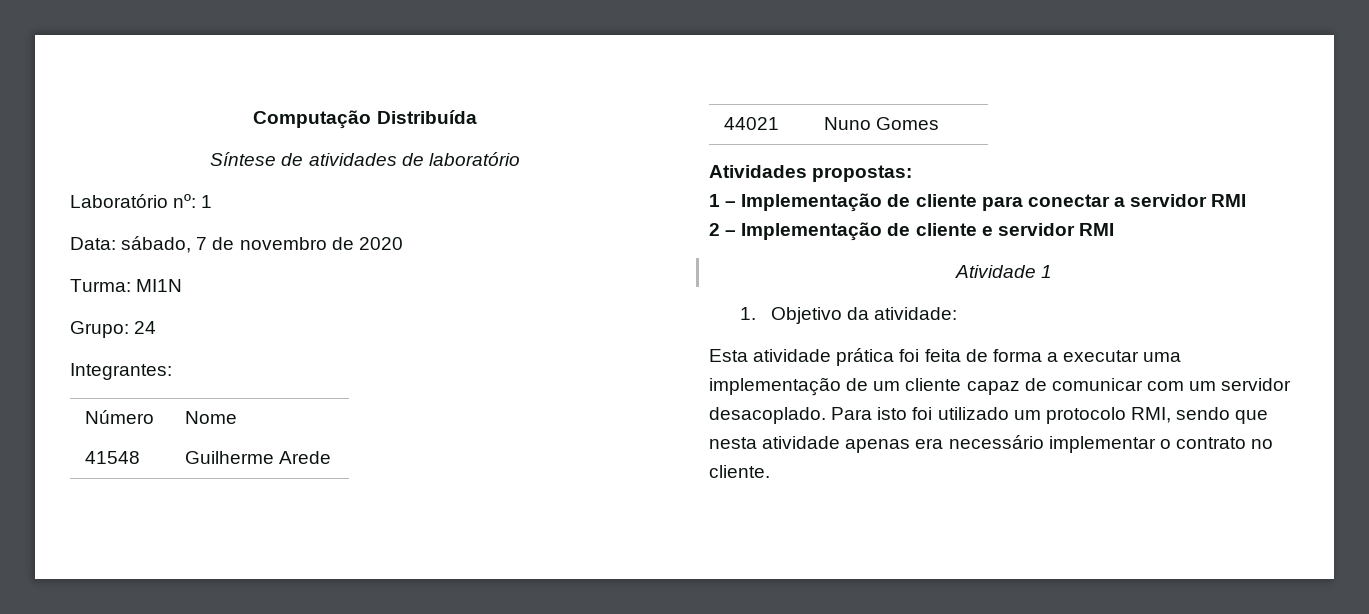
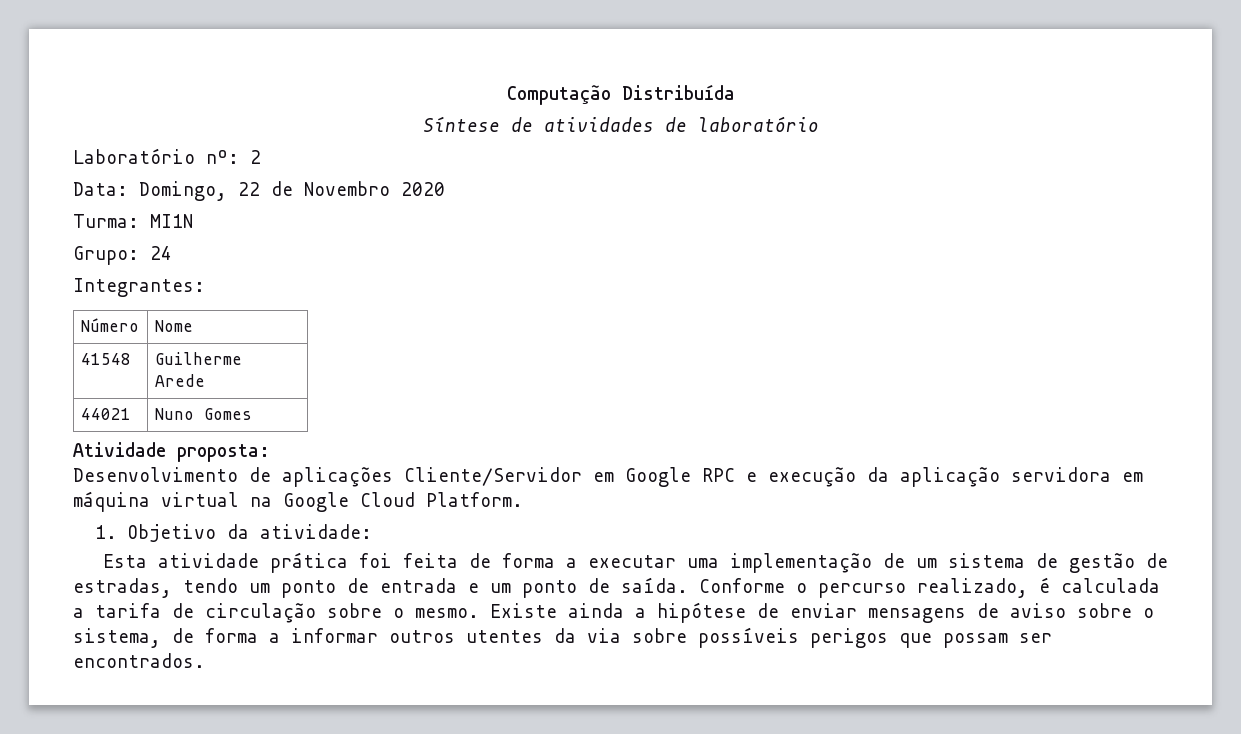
- Laboratório nº: 1
+ Laboratório nº: 2
- Data: sábado, 7 de novembro de 2020
+ Data: Domingo, 22 de Novembro 2020
- Atividades propostas:
- 1 – Implementação de cliente para conectar a servidor RMI
- 2 – Implementação de cliente e servidor RMI
- Atividade 1
+ Atividade proposta:
+ Desenvolvimento de aplicações Cliente/Servidor em Google RPC e execução da aplicação servidora em máquina virtual na Google Cloud Platform.
- Esta atividade prática foi feita de forma a executar uma implementação de um cliente capaz de comunicar com um servidor desacoplado. Para isto foi utilizado um protocolo RMI, sendo que nesta atividade apenas era necessário implementar o contrato no cliente.
+ Esta atividade prática foi feita de forma a executar uma implementação de um sistema de gestão de estradas, tendo um ponto de entrada e um ponto de saída. Conforme o percurso realizado, é calculada a tarifa de circulação sobre o mesmo. Existe ainda a hipótese de enviar mensagens de aviso sobre o sistema, de forma a informar outros utentes da via sobre possíveis perigos que possam ser encontrados.

